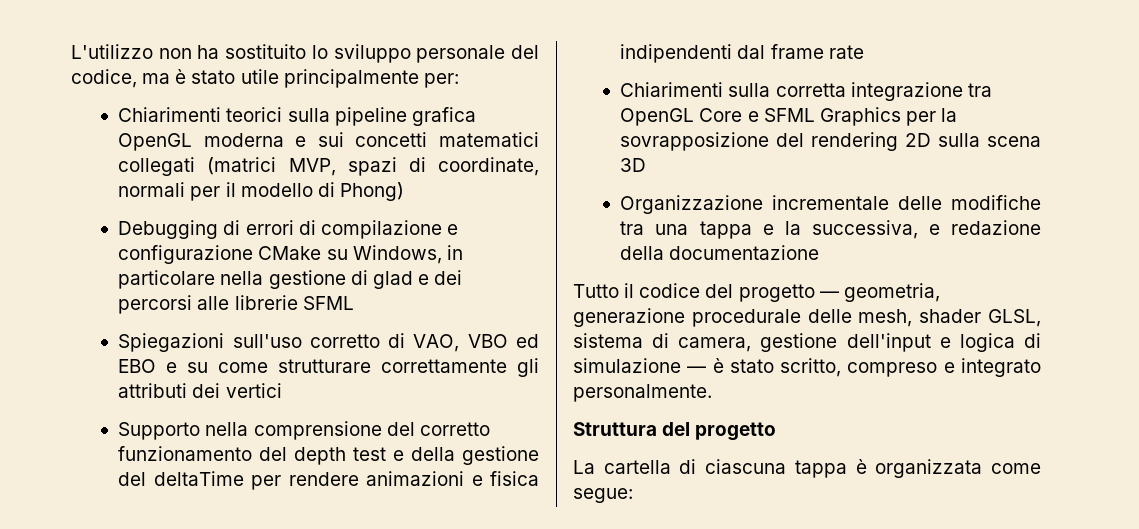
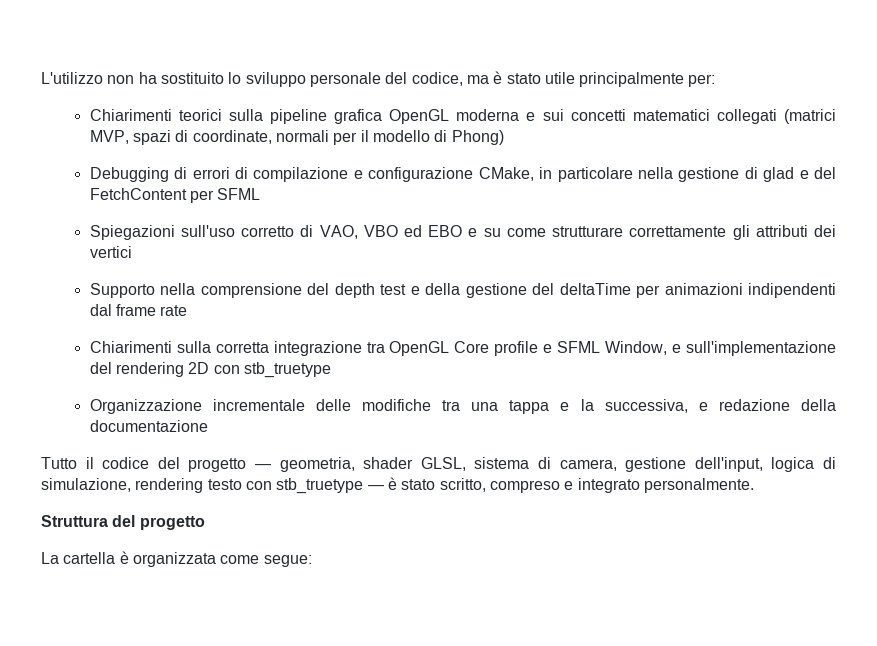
- Debugging di errori di compilazione e configurazione CMake su Windows, in particolare nella gestione di glad e dei percorsi alle librerie SFML
+ Debugging di errori di compilazione e configurazione CMake, in particolare nella gestione di glad e del FetchContent per SFML
- Supporto nella comprensione del corretto funzionamento del depth test e della gestione del deltaTime per rendere animazioni e fisica indipendenti dal frame rate
+ Supporto nella comprensione del depth test e della gestione del deltaTime per animazioni indipendenti dal frame rate
- Chiarimenti sulla corretta integrazione tra OpenGL Core e SFML Graphics per la sovrapposizione del rendering 2D sulla scena 3D
+ Chiarimenti sulla corretta integrazione tra OpenGL Core profile e SFML Window, e sull'implementazione del rendering 2D con stb_truetype
- Tutto il codice del progetto — geometria, generazione procedurale delle mesh, shader GLSL, sistema di camera, gestione dell'input e logica di simulazione — è stato scritto, compreso e integrato personalmente.
+ Tutto il codice del progetto — geometria, shader GLSL, sistema di camera, gestione dell'input, logica di simulazione, rendering testo con stb_truetype — è stato scritto, compreso e integrato personalmente.
- La cartella di ciascuna tappa è organizzata come segue:
+ La cartella è organizzata come segue:

